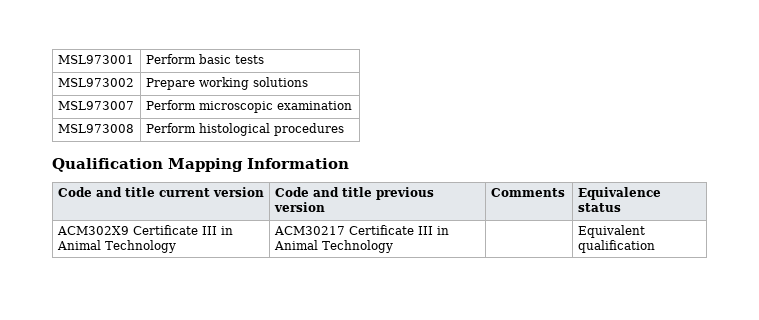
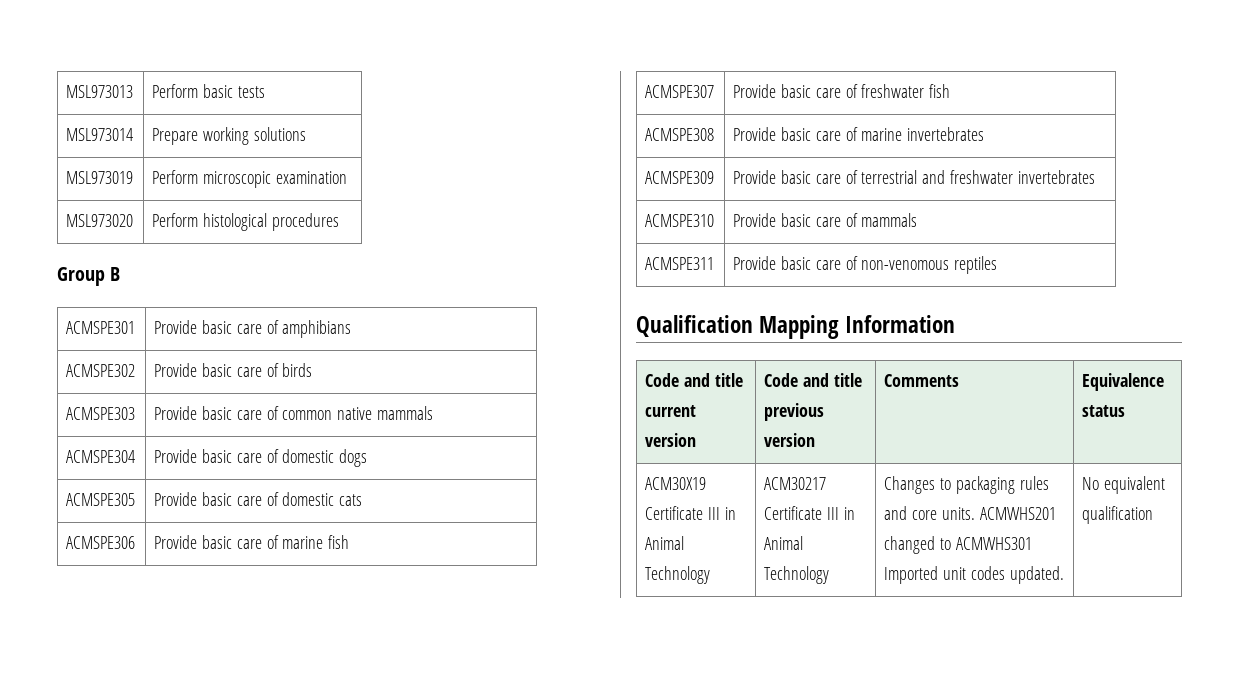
- MSL973001 | Perform basic tests
+ MSL973013 | Perform basic tests
- MSL973002 | Prepare working solutions
+ MSL973014 | Prepare working solutions
- MSL973007 | Perform microscopic examination
+ MSL973019 | Perform microscopic examination
- MSL973008 | Perform histological procedures
+ MSL973020 | Perform histological procedures
+ Group B
+ ACMSPE301 | Provide basic care of amphibians
+ ACMSPE302 | Provide basic care of birds
+ ACMSPE303 | Provide basic care of common native mammals
+ ACMSPE304 | Provide basic care of domestic dogs
+ ACMSPE305 | Provide basic care of domestic cats
+ ACMSPE306 | Provide basic care of marine fish
+ ACMSPE307 | Provide basic care of freshwater fish
+ ACMSPE308 | Provide basic care of marine invertebrates
+ ACMSPE309 | Provide basic care of terrestrial and freshwater invertebrates
+ ACMSPE310 | Provide basic care of mammals
+ ACMSPE311 | Provide basic care of non-venomous reptiles
- ACM302X9 Certificate III in Animal Technology | ACM30217 Certificate III in Animal Technology | | Equivalent qualification
+ ACM30X19 Certificate III in Animal Technology | ACM30217 Certificate III in Animal Technology | Changes to packaging rules and core units. ACMWHS201 changed to ACMWHS301 Imported unit codes updated. | No equivalent qualification

